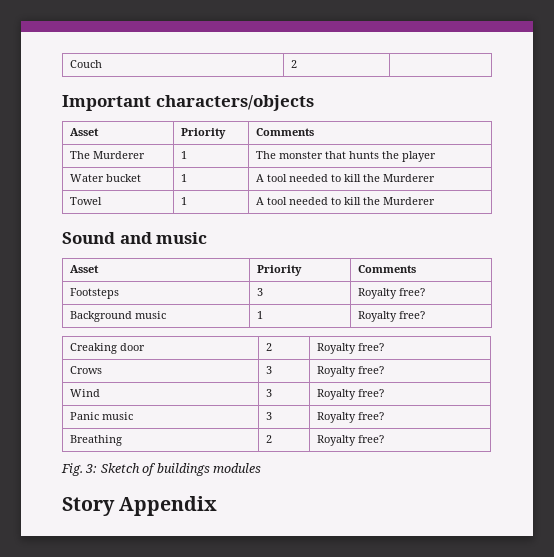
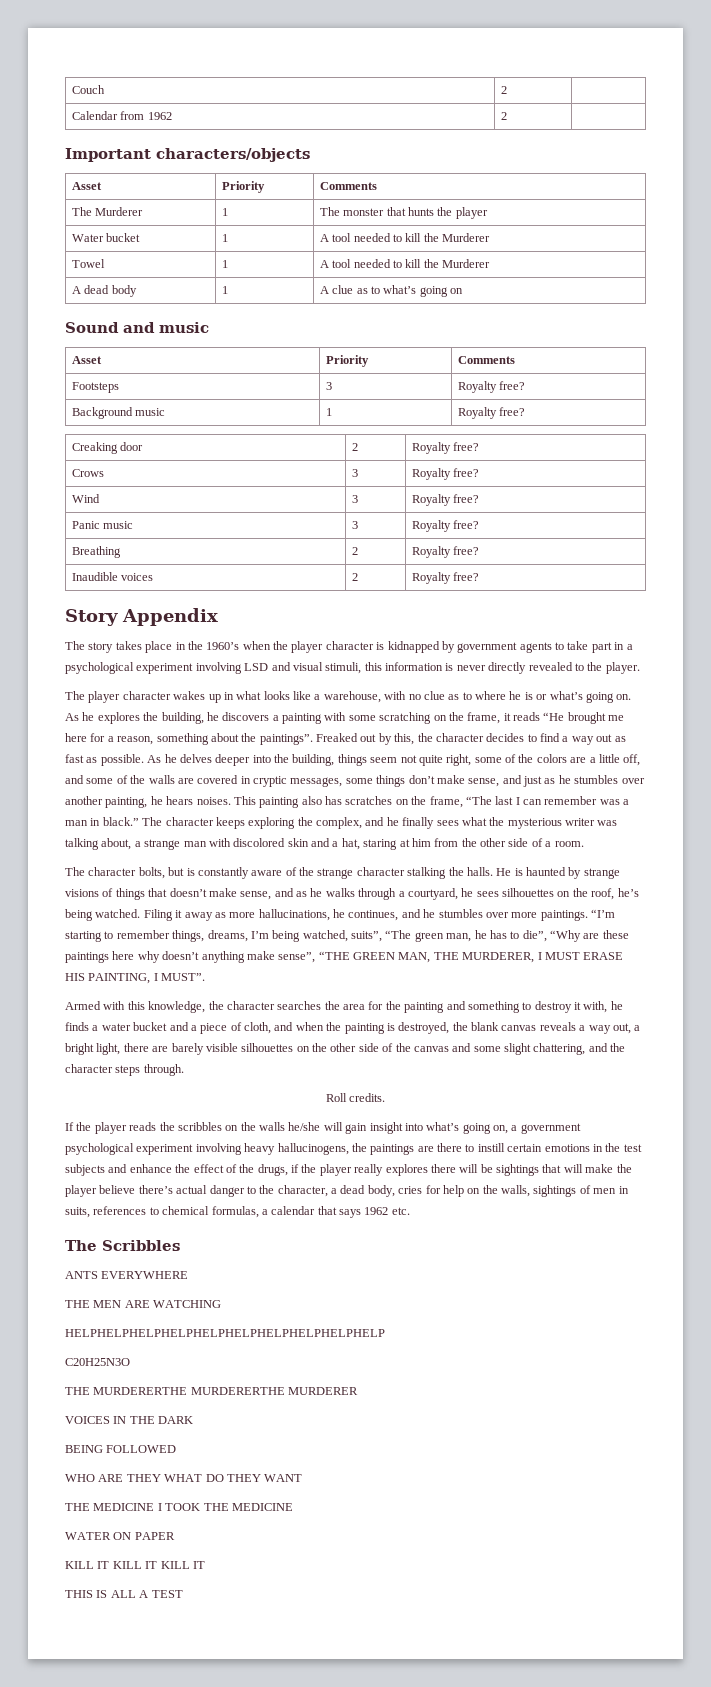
+ Calendar from 1962 | 2 |
+ A dead body | 1 | A clue as to what’s going on
- Fig. 3: Sketch of buildings modules
+ Inaudible voices | 2 | Royalty free?
  Story Appendix
+ The story takes place in the 1960’s when the player character is kidnapped by government agents to take part in a psychological experiment involving LSD and visual stimuli, this information is never directly revealed to the player.
+ The player character wakes up in what looks like a warehouse, with no clue as to where he is or what’s going on. As he explores the building, he discovers a painting with some scratching on the frame, it reads “He brought me here for a reason, something about the paintings”. Freaked out by this, the character decides to find a way out as fast as possible. As he delves deeper into the building, things seem not quite right, some of the colors are a little off, and some of the walls are covered in cryptic messages, some things don’t make sense, and just as he stumbles over another painting, he hears noises. This painting also has scratches on the frame, “The last I can remember was a man in black.” The character keeps exploring the complex, and he finally sees what the mysterious writer was talking about, a strange man with discolored skin and a hat, staring at him from the other side of a room.
+ The character bolts, but is constantly aware of the strange character stalking the halls. He is haunted by strange visions of things that doesn’t make sense, and as he walks through a courtyard, he sees silhouettes on the roof, he’s being watched. Filing it away as more hallucinations, he continues, and he stumbles over more paintings. “I’m starting to remember things, dreams, I’m being watched, suits”, “The green man, he has to die”, “Why are these paintings here why doesn’t anything make sense”, “THE GREEN MAN, THE MURDERER, I MUST ERASE HIS PAINTING, I MUST”.
+ Armed with this knowledge, the character searches the area for the painting and something to destroy it with, he finds a water bucket and a piece of cloth, and when the painting is destroyed, the blank canvas reveals a way out, a bright light, there are barely visible silhouettes on the other side of the canvas and some slight chattering, and the character steps through.
+ Roll credits.
+ If the player reads the scribbles on the walls he/she will gain insight into what’s going on, a government psychological experiment involving heavy hallucinogens, the paintings are there to instill certain emotions in the test subjects and enhance the effect of the drugs, if the player really explores there will be sightings that will make the player believe there’s actual danger to the character, a dead body, cries for help on the walls, sightings of men in suits, references to chemical formulas, a calendar that says 1962 etc.
+ The Scribbles
+ ANTS EVERYWHERE
+ THE MEN ARE WATCHING
+ HELPHELPHELPHELPHELPHELPHELPHELPHELPHELP
+ C20H25N3O
+ THE MURDERERTHE MURDERERTHE MURDERER
+ VOICES IN THE DARK
+ BEING FOLLOWED
+ WHO ARE THEY WHAT DO THEY WANT
+ THE MEDICINE I TOOK THE MEDICINE
+ WATER ON PAPER
+ KILL IT KILL IT KILL IT
+ THIS IS ALL A TEST

